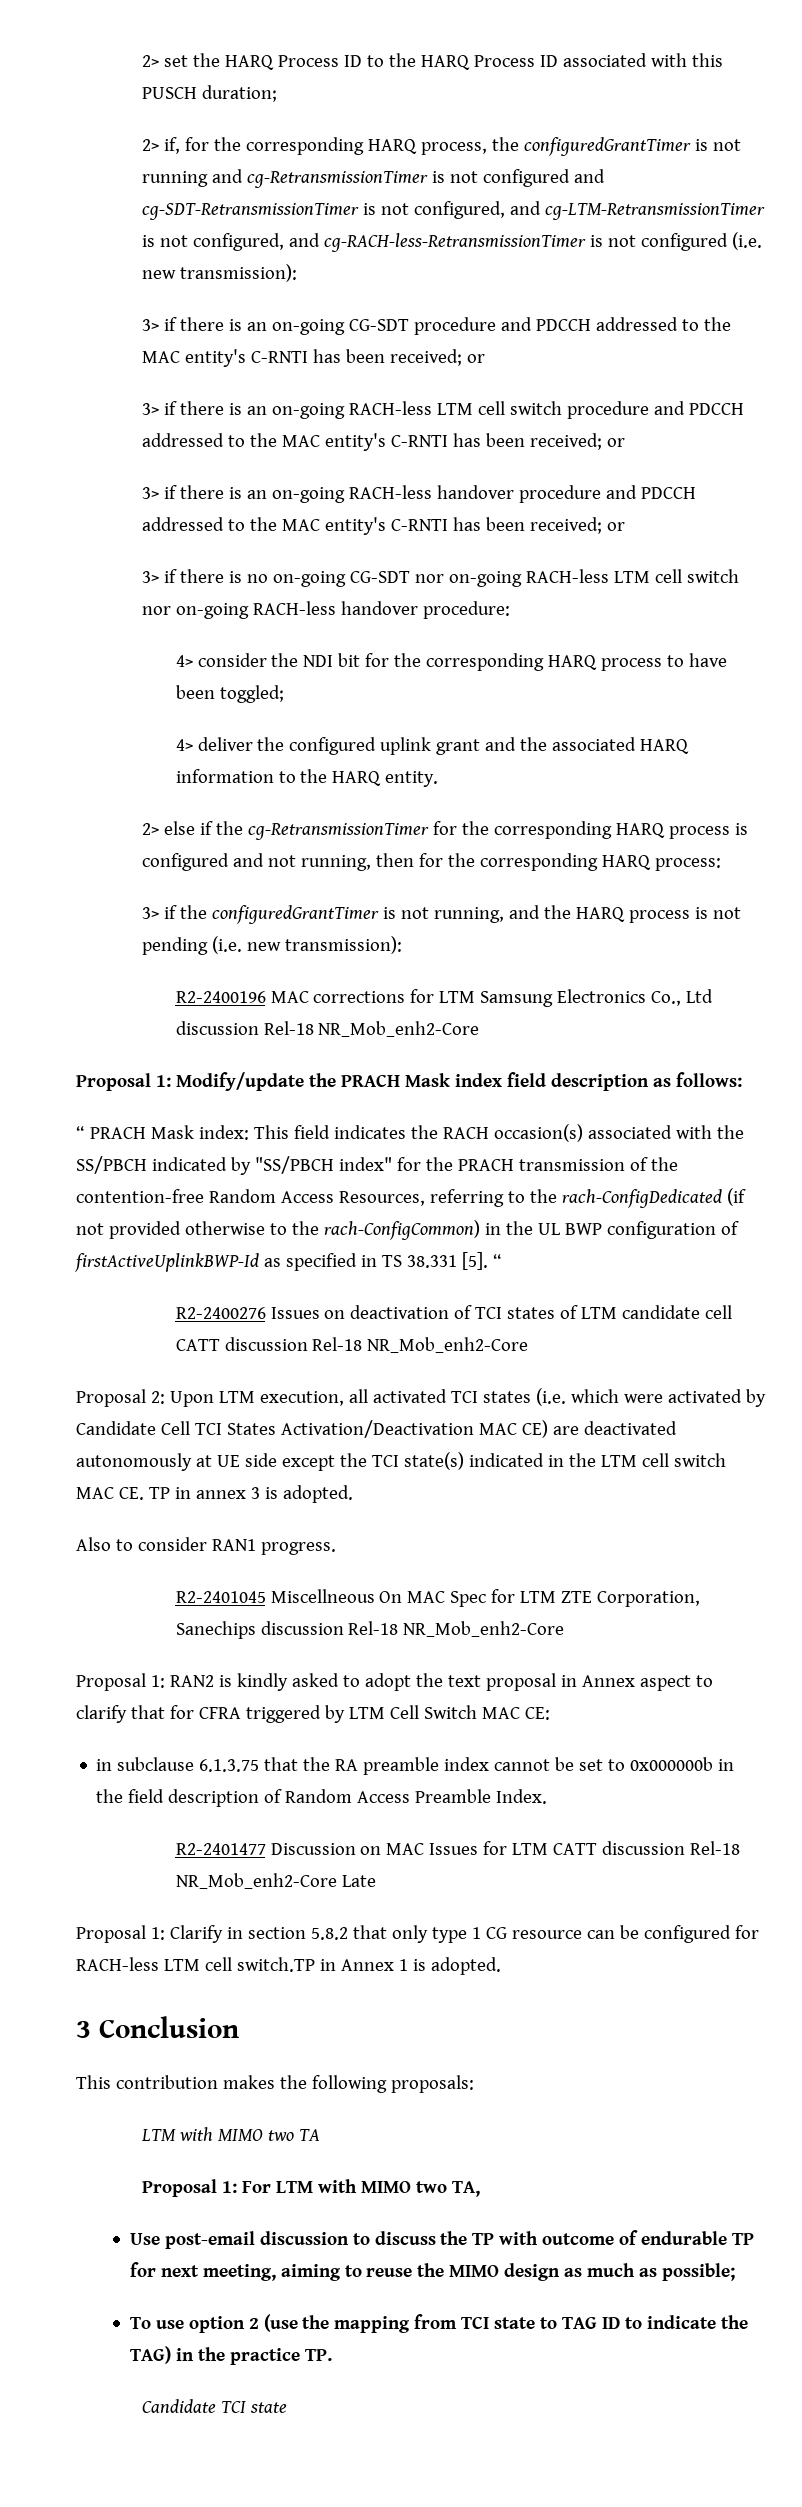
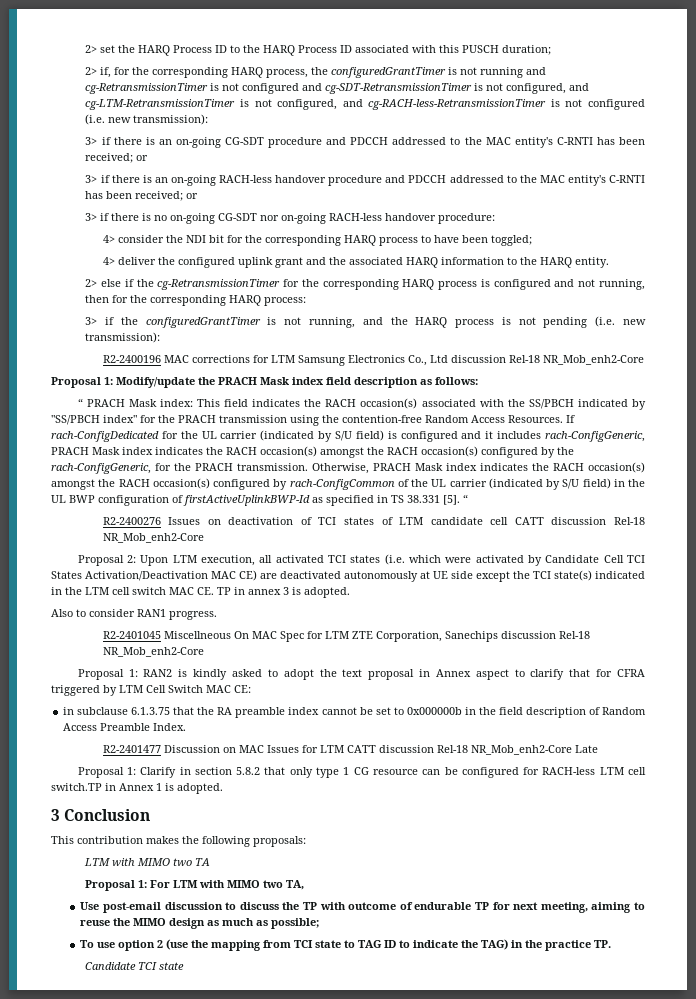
- 3> if there is an on-going RACH-less LTM cell switch procedure and PDCCH addressed to the MAC entity's C-RNTI has been received; or
- 3> if there is no on-going CG-SDT nor on-going RACH-less LTM cell switch nor on-going RACH-less handover procedure:
+ 3> if there is no on-going CG-SDT nor on-going RACH-less handover procedure:
- “ PRACH Mask index: This field indicates the RACH occasion(s) associated with the SS/PBCH indicated by "SS/PBCH index" for the PRACH transmission of the contention-free Random Access Resources, referring to the rach-ConfigDedicated (if not provided otherwise to the rach-ConfigCommon) in the UL BWP configuration of firstActiveUplinkBWP-Id as specified in TS 38.331 [5].
+ “ PRACH Mask index: This field indicates the RACH occasion(s) associated with the SS/PBCH indicated by "SS/PBCH index" for the PRACH transmission using the contention-free Random Access Resources. If rach-ConfigDedicated for the UL carrier (indicated by S/U field) is configured and it includes rach-ConfigGeneric, PRACH Mask index indicates the RACH occasion(s) amongst the RACH occasion(s) configured by the rach-ConfigGeneric, for the PRACH transmission. Otherwise, PRACH Mask index indicates the RACH occasion(s) amongst the RACH occasion(s) configured by rach-ConfigCommon of the UL carrier (indicated by S/U field) in the UL BWP configuration of firstActiveUplinkBWP-Id as specified in TS 38.331 [5].

